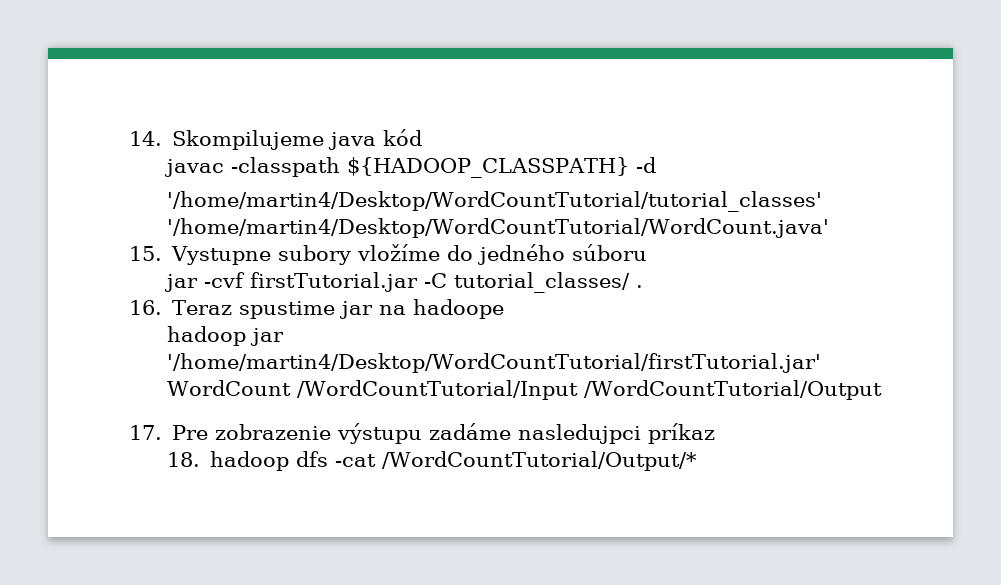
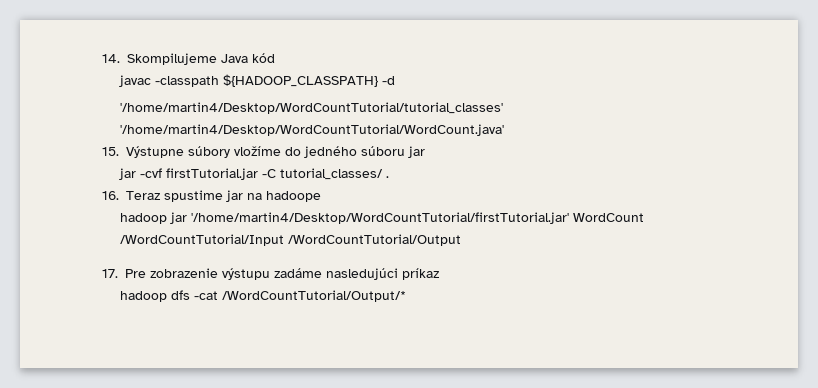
- 14. Skompilujeme java kód
+ 14. Skompilujeme Java kód
- 15. Vystupne subory vložíme do jedného súboru
+ 15. Výstupne súbory vložíme do jedného súboru jar
- 17. Pre zobrazenie výstupu zadáme nasledujpci príkaz
+ 17. Pre zobrazenie výstupu zadáme nasledujúci príkaz
- 18. hadoop dfs -cat /WordCountTutorial/Output/*
+ hadoop dfs -cat /WordCountTutorial/Output/*

